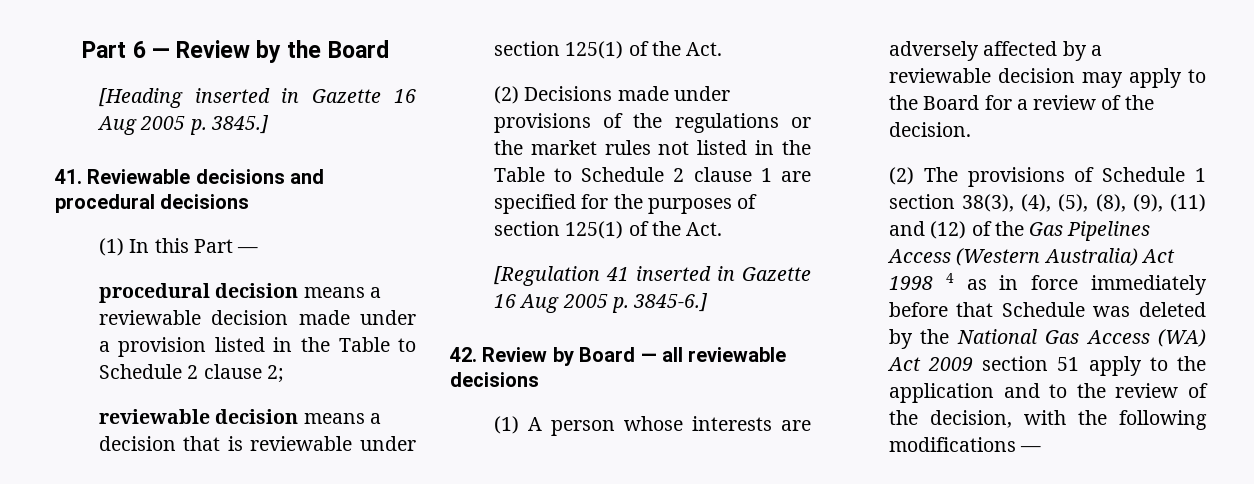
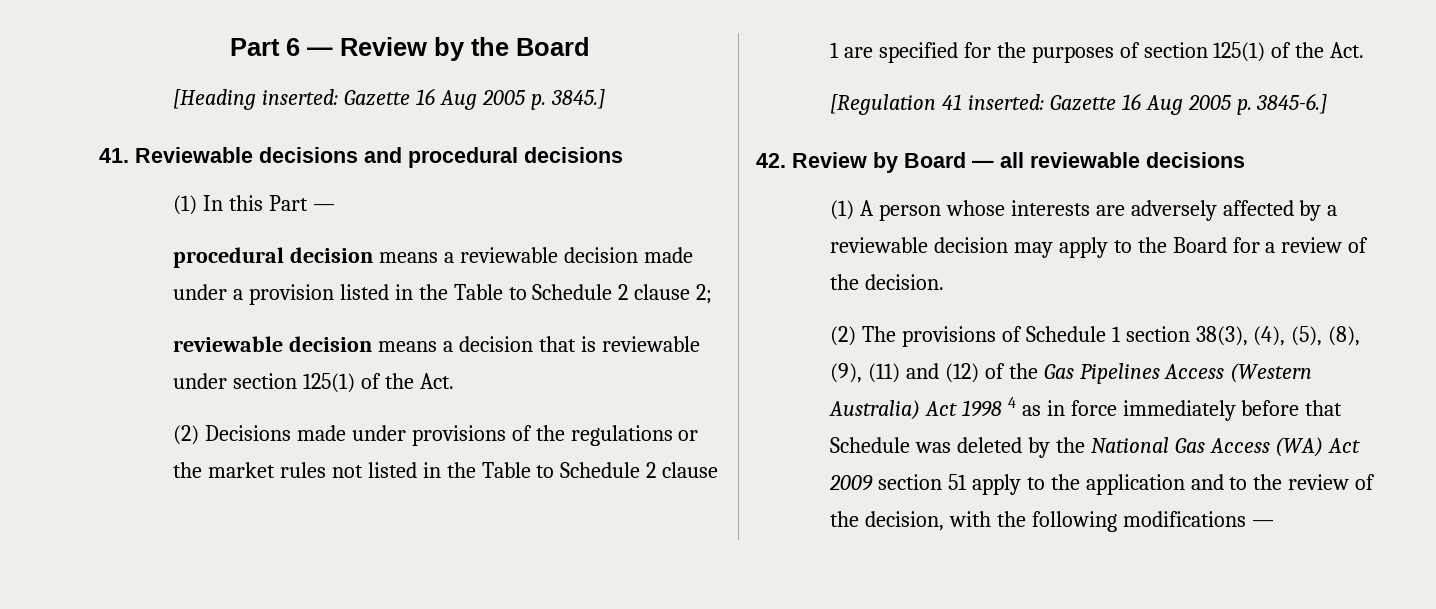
- [Heading inserted in Gazette 16 Aug 2005 p. 3845.]
+ [Heading inserted: Gazette 16 Aug 2005 p. 3845.]
- [Regulation 41 inserted in Gazette 16 Aug 2005 p. 3845-6.]
+ [Regulation 41 inserted: Gazette 16 Aug 2005 p. 3845-6.]

